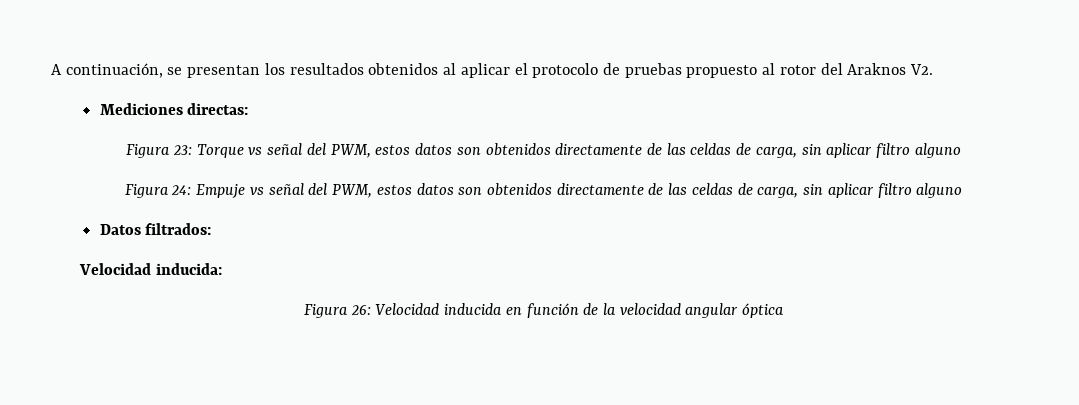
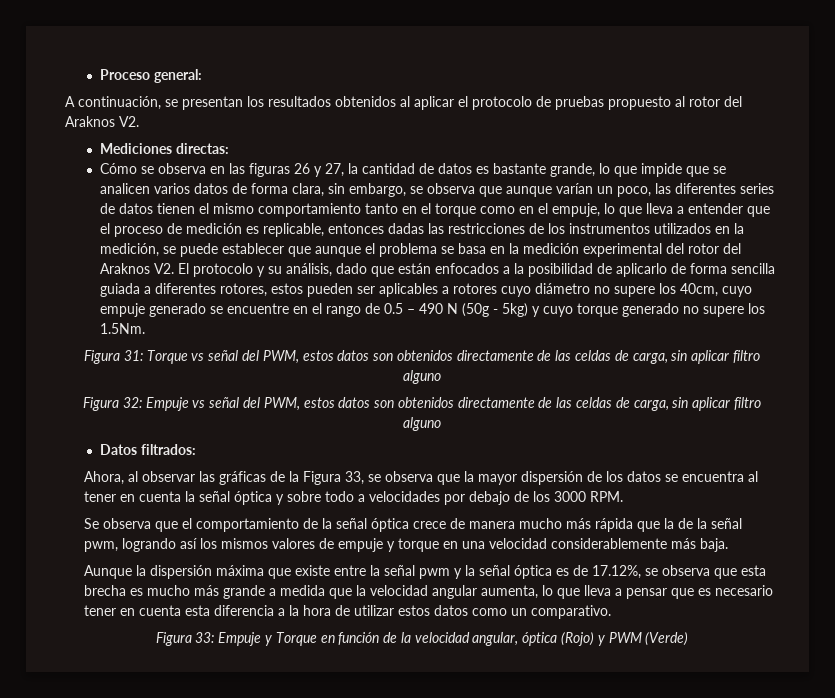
+ Proceso general:
- Figura 23: Torque vs señal del PWM, estos datos son obtenidos directamente de las celdas de carga, sin aplicar filtro alguno
+ Cómo se observa en las figuras 26 y 27, la cantidad de datos es bastante grande, lo que impide que se analicen varios datos de forma clara, sin embargo, se observa que aunque varían un poco, las diferentes series de datos tienen el mismo comportamiento tanto en el torque como en el empuje, lo que lleva a entender que el proceso de medición es replicable, entonces dadas las restricciones de los instrumentos utilizados en la medición, se puede establecer que aunque el problema se basa en la medición experimental del rotor del Araknos V2. El protocolo y su análisis, dado que están enfocados a la posibilidad de aplicarlo de forma sencilla guiada a diferentes rotores, estos pueden ser aplicables a rotores cuyo diámetro no supere los 40cm, cuyo empuje generado se encuentre en el rango de 0.5 – 490 N (50g - 5kg) y cuyo torque generado no supere los 1.5Nm.
+ Figura 31: Torque vs señal del PWM, estos datos son obtenidos directamente de las celdas de carga, sin aplicar filtro alguno
- Figura 24: Empuje vs señal del PWM, estos datos son obtenidos directamente de las celdas de carga, sin aplicar filtro alguno
+ Figura 32: Empuje vs señal del PWM, estos datos son obtenidos directamente de las celdas de carga, sin aplicar filtro alguno
- Velocidad inducida:
- Figura 26: Velocidad inducida en función de la velocidad angular óptica
+ Ahora, al observar las gráficas de la Figura 33, se observa que la mayor dispersión de los datos se encuentra al tener en cuenta la señal óptica y sobre todo a velocidades por debajo de los 3000 RPM.
+ Se observa que el comportamiento de la señal óptica crece de manera mucho más rápida que la de la señal pwm, logrando así los mismos valores de empuje y torque en una velocidad considerablemente más baja.
+ Aunque la dispersión máxima que existe entre la señal pwm y la señal óptica es de 17.12%, se observa que esta brecha es mucho más grande a medida que la velocidad angular aumenta, lo que lleva a pensar que es necesario tener en cuenta esta diferencia a la hora de utilizar estos datos como un comparativo.
+ Figura 33: Empuje y Torque en función de la velocidad angular, óptica (Rojo) y PWM (Verde)

